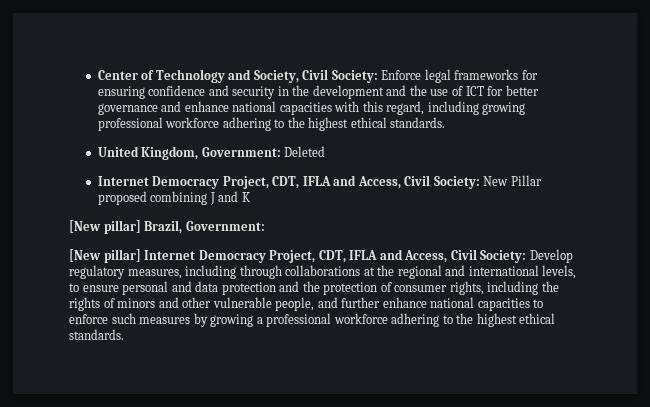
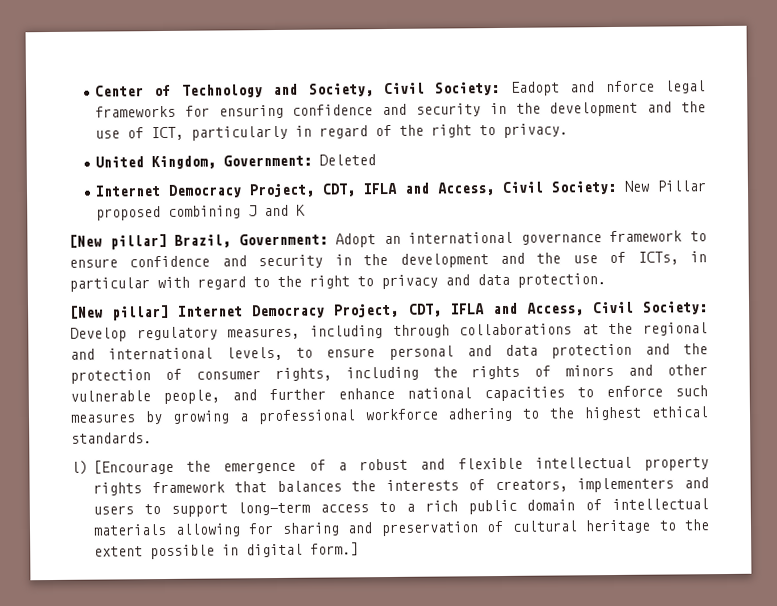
- Center of Technology and Society, Civil Society: Enforce legal frameworks for ensuring confidence and security in the development and the use of ICT for better governance and enhance national capacities with this regard, including growing professional workforce adhering to the highest ethical standards.
+ Center of Technology and Society, Civil Society: Eadopt and nforce legal frameworks for ensuring confidence and security in the development and the use of ICT, particularly in regard of the right to privacy.
- [New pillar] Brazil, Government:
+ [New pillar] Brazil, Government: Adopt an international governance framework to ensure confidence and security in the development and the use of ICTs, in particular with regard to the right to privacy and data protection.
+ l) [Encourage the emergence of a robust and flexible intellectual property rights framework that balances the interests of creators, implementers and users to support long-term access to a rich public domain of intellectual materials allowing for sharing and preservation of cultural heritage to the extent possible in digital form.]

